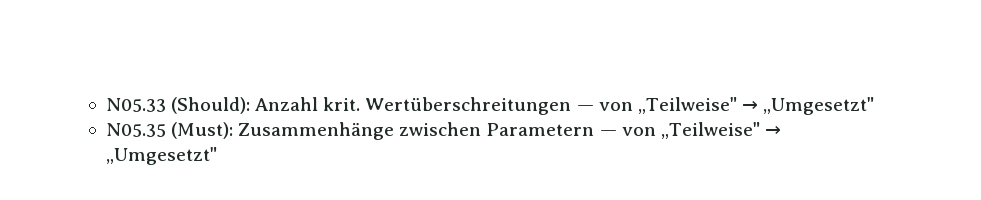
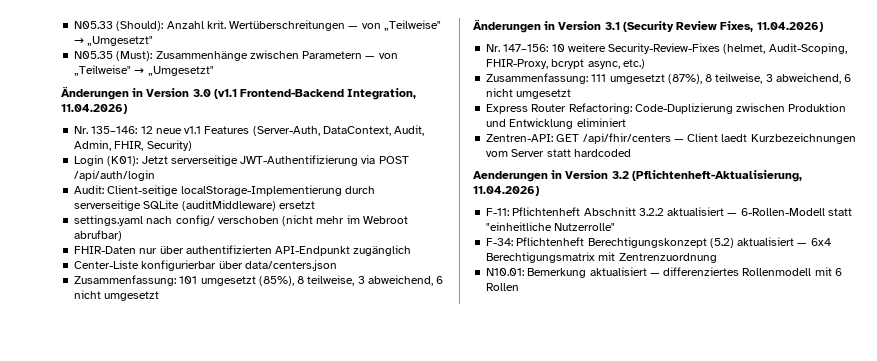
+ Änderungen in Version 3.0 (v1.1 Frontend-Backend Integration, 11.04.2026)
+ Nr. 135–146: 12 neue v1.1 Features (Server-Auth, DataContext, Audit, Admin, FHIR, Security)
+ Login (K01): Jetzt serverseitige JWT-Authentifizierung via POST /api/auth/login
+ Audit: Client-seitige localStorage-Implementierung durch serverseitige SQLite (auditMiddleware) ersetzt
+ settings.yaml nach config/ verschoben (nicht mehr im Webroot abrufbar)
+ FHIR-Daten nur über authentifizierten API-Endpunkt zugänglich
+ Center-Liste konfigurierbar über data/centers.json
+ Zusammenfassung: 101 umgesetzt (85%), 8 teilweise, 3 abweichend, 6 nicht umgesetzt
+ Änderungen in Version 3.1 (Security Review Fixes, 11.04.2026)
+ Nr. 147–156: 10 weitere Security-Review-Fixes (helmet, Audit-Scoping, FHIR-Proxy, bcrypt async, etc.)
+ Zusammenfassung: 111 umgesetzt (87%), 8 teilweise, 3 abweichend, 6 nicht umgesetzt
+ Express Router Refactoring: Code-Duplizierung zwischen Produktion und Entwicklung eliminiert
+ Zentren-API: GET /api/fhir/centers — Client laedt Kurzbezeichnungen vom Server statt hardcoded
+ Aenderungen in Version 3.2 (Pflichtenheft-Aktualisierung, 11.04.2026)
+ F-11: Pflichtenheft Abschnitt 3.2.2 aktualisiert — 6-Rollen-Modell statt "einheitliche Nutzerrolle"
+ F-34: Pflichtenheft Berechtigungskonzept (5.2) aktualisiert — 6x4 Berechtigungsmatrix mit Zentrenzuordnung
+ N10.01: Bemerkung aktualisiert — differenziertes Rollenmodell mit 6 Rollen

